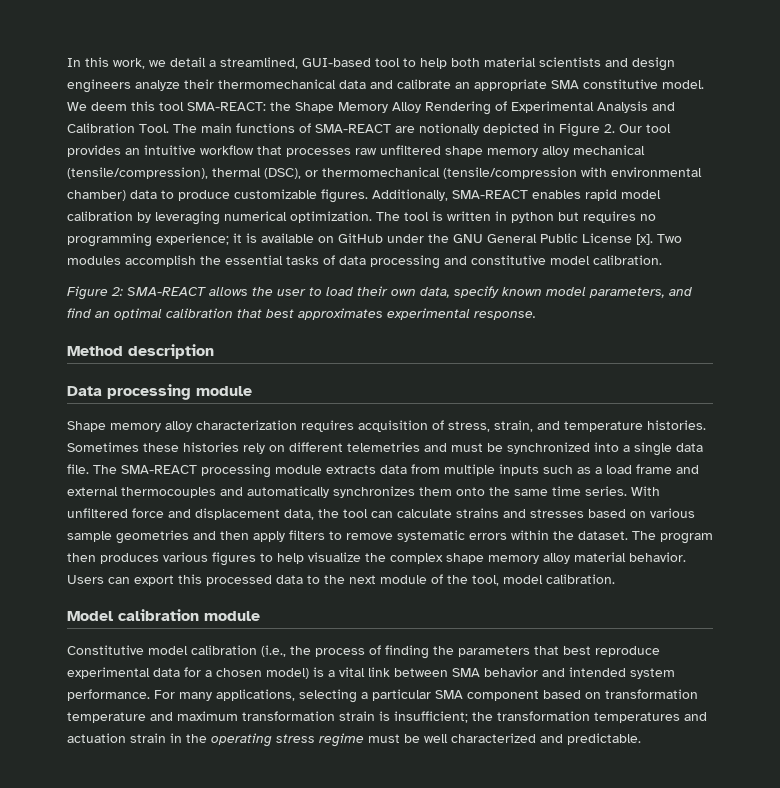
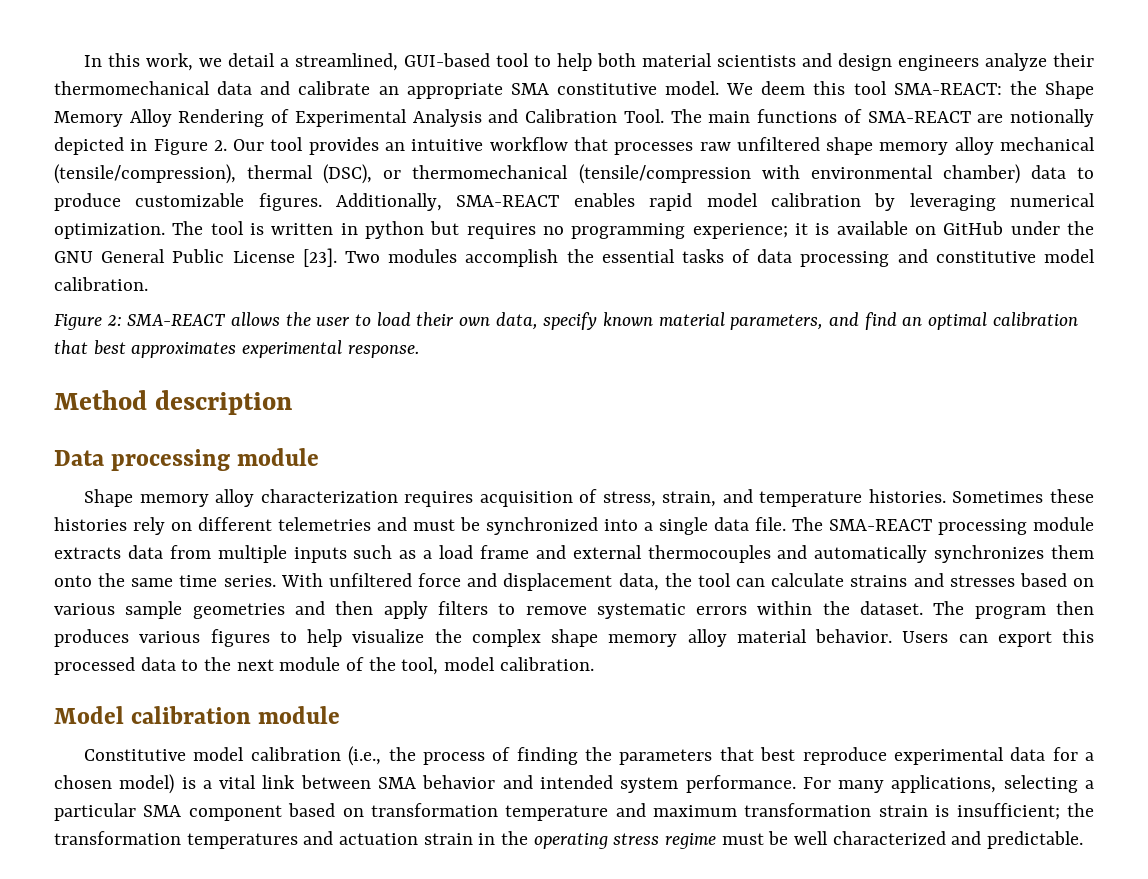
- The tool is written in python but requires no programming experience; it is available on GitHub under the GNU General Public License [x].
+ The tool is written in python but requires no programming experience; it is available on GitHub under the GNU General Public License [23].
- Figure 2: SMA-REACT allows the user to load their own data, specify known model parameters, and find an optimal calibration that best approximates experimental response.
+ Figure 2: SMA-REACT allows the user to load their own data, specify known material parameters, and find an optimal calibration that best approximates experimental response.

